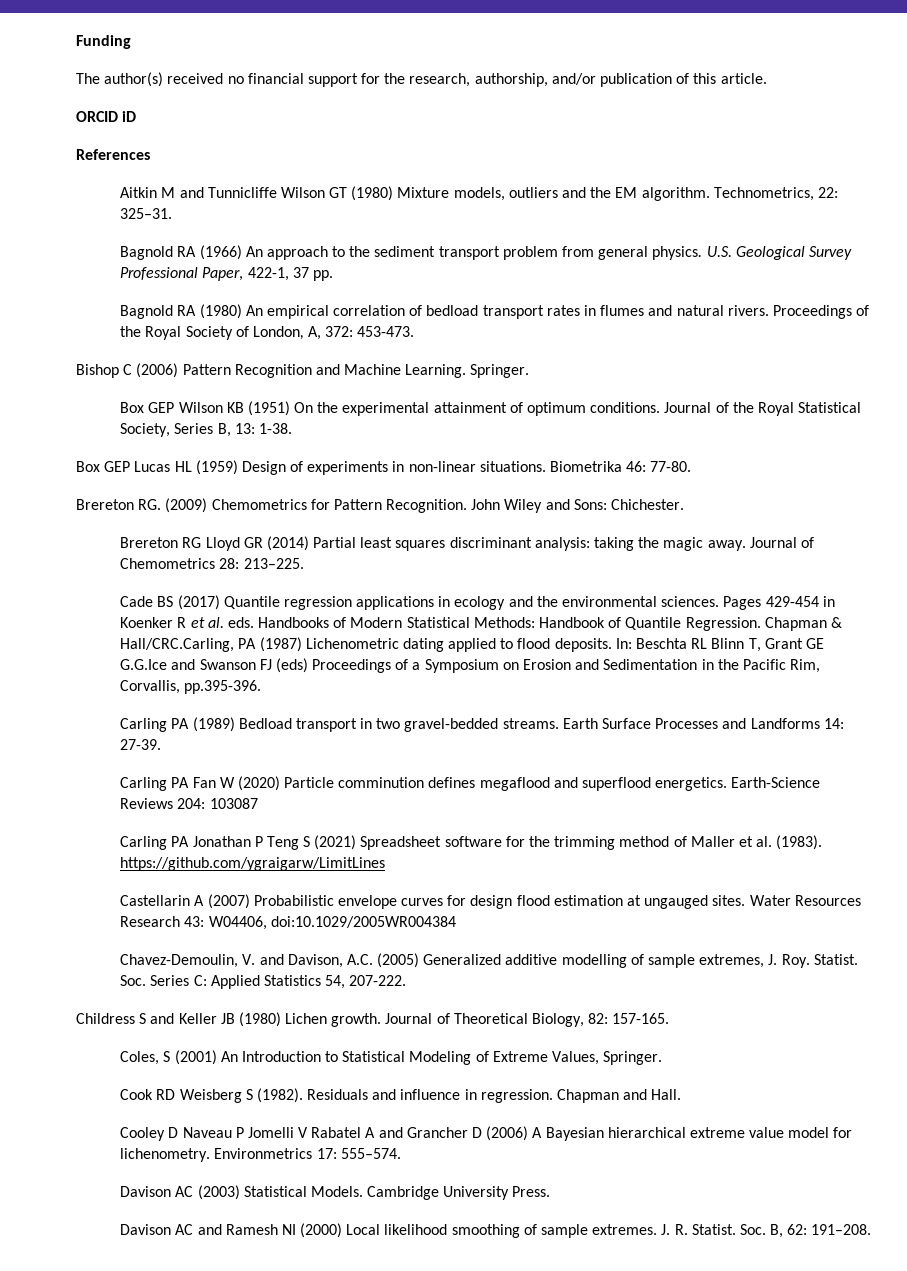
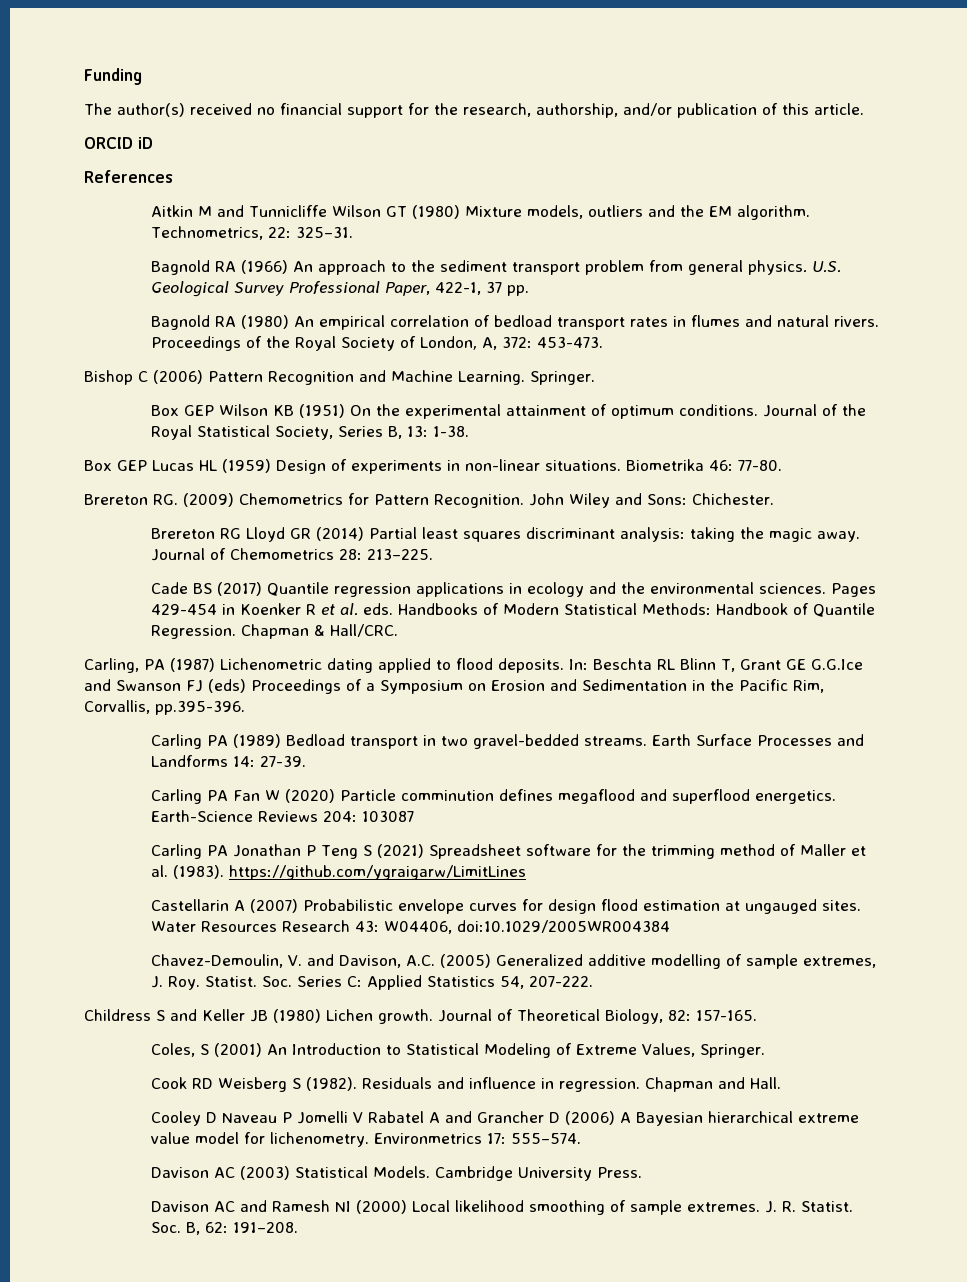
- Chapman & Hall/CRC.Carling, PA (1987) Lichenometric dating applied to flood deposits.
+ Chapman & Hall/CRC.
+ Carling, PA (1987) Lichenometric dating applied to flood deposits.

